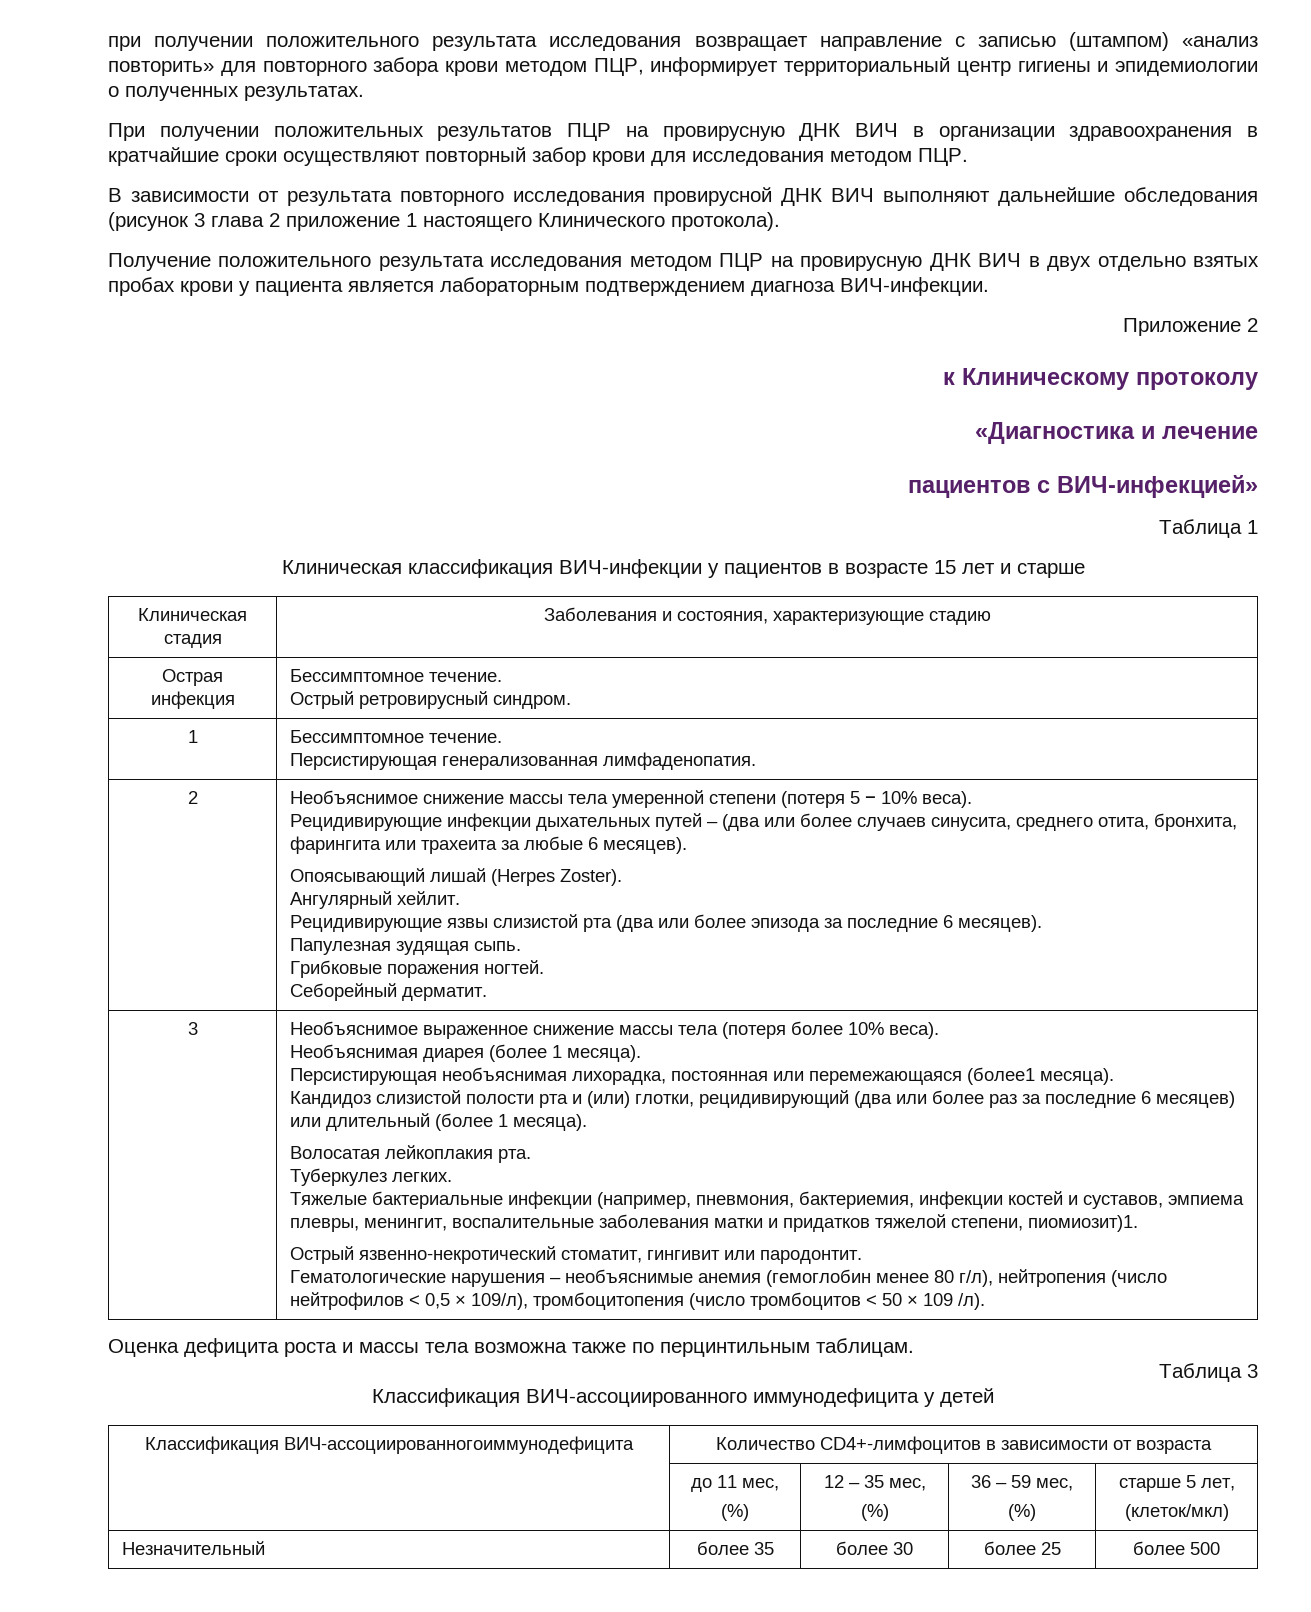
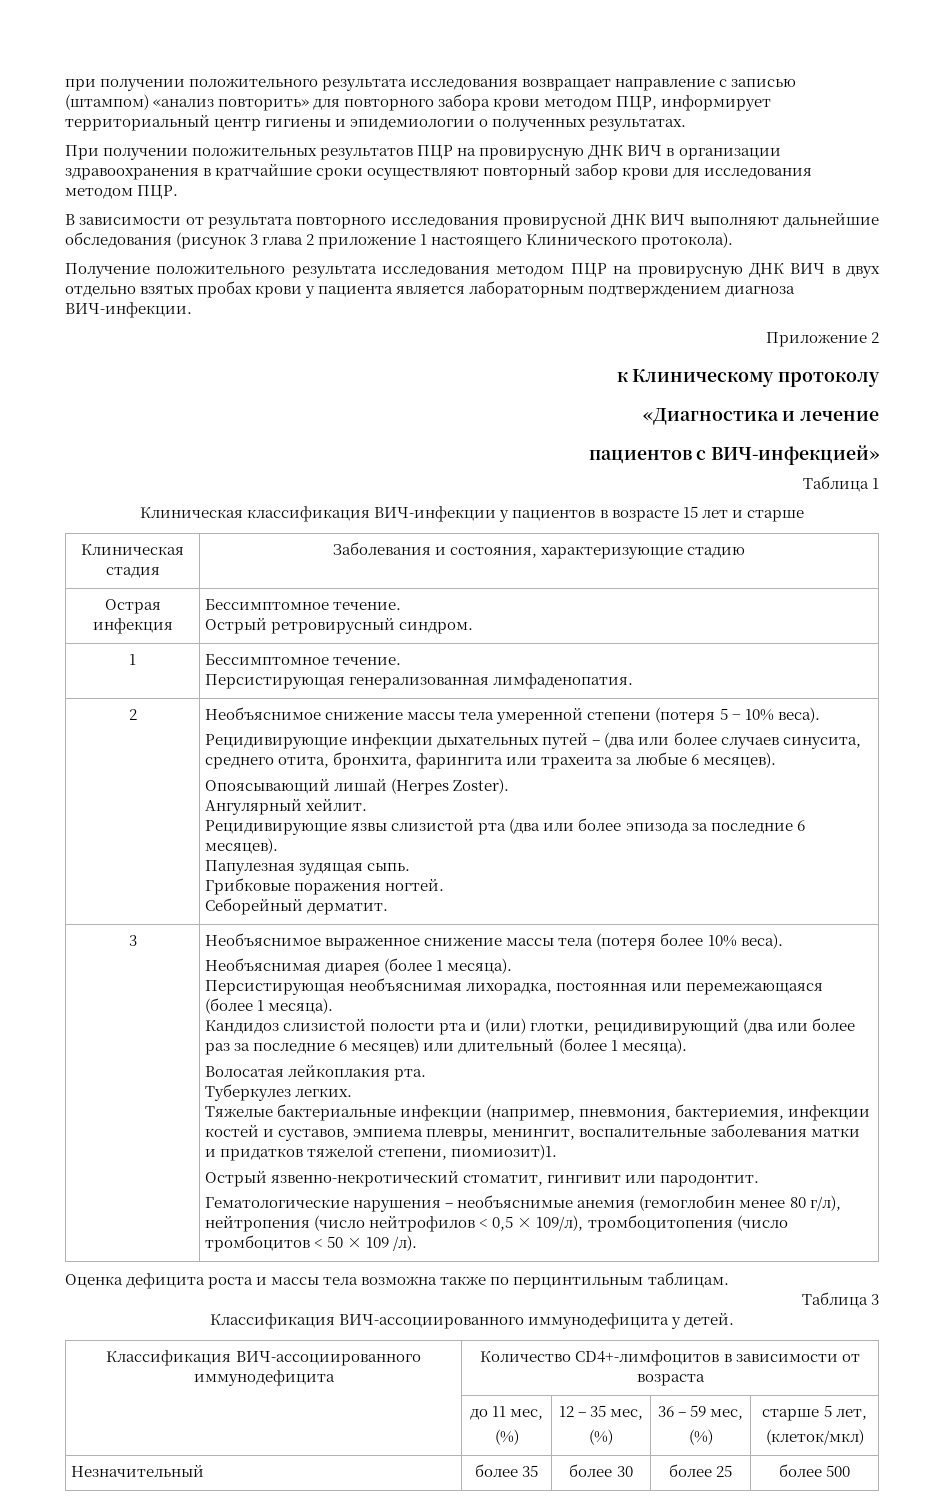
- Персистирующая необъяснимая лихорадка, постоянная или перемежающаяся (более1 месяца).
+ Персистирующая необъяснимая лихорадка, постоянная или перемежающаяся (более 1 месяца).
- Классификация ВИЧ-ассоциированного иммунодефицита у детей
- Классификация ВИЧ-ассоциированногоиммунодефицита | Количество CD4+-лимфоцитов в зависимости от возраста
+ Классификация ВИЧ-ассоциированного иммунодефицита у детей.
+ Классификация ВИЧ-ассоциированного иммунодефицита | Количество CD4+-лимфоцитов в зависимости от возраста

